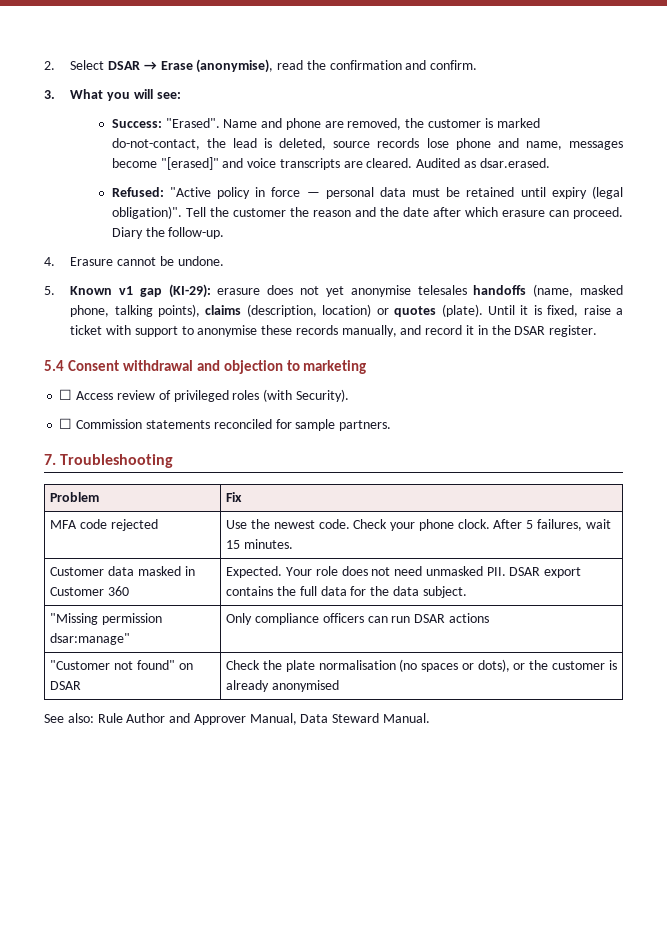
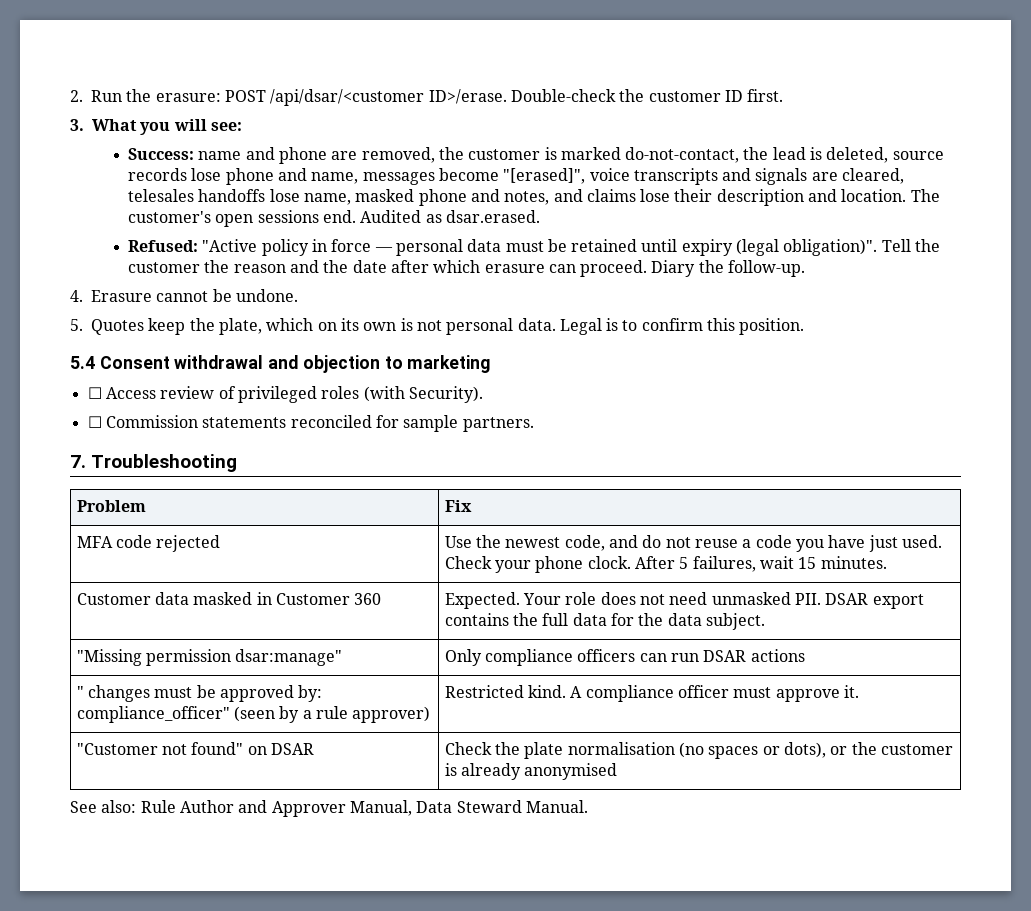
- 2. Select DSAR → Erase (anonymise), read the confirmation and confirm.
+ 2. Run the erasure: POST /api/dsar/<customer ID>/erase. Double-check the customer ID first.
- Success: "Erased". Name and phone are removed, the customer is marked do-not-contact, the lead is deleted, source records lose phone and name, messages become "[erased]" and voice transcripts are cleared.
+ Success: name and phone are removed, the customer is marked do-not-contact, the lead is deleted, source records lose phone and name, messages become "[erased]", voice transcripts and signals are cleared, telesales handoffs lose name, masked phone and notes, and claims lose their description and location. The customer's open sessions end.
- 5. Known v1 gap (KI-29): erasure does not yet anonymise telesales handoffs (name, masked phone, talking points), claims (description, location) or quotes (plate). Until it is fixed, raise a ticket with support to anonymise these records manually, and record it in the DSAR register.
+ 5. Quotes keep the plate, which on its own is not personal data. Legal is to confirm this position.
- MFA code rejected | Use the newest code. Check your phone clock. After 5 failures, wait 15 minutes.
+ MFA code rejected | Use the newest code, and do not reuse a code you have just used. Check your phone clock. After 5 failures, wait 15 minutes.
+ " changes must be approved by: compliance_officer" (seen by a rule approver) | Restricted kind. A compliance officer must approve it.

